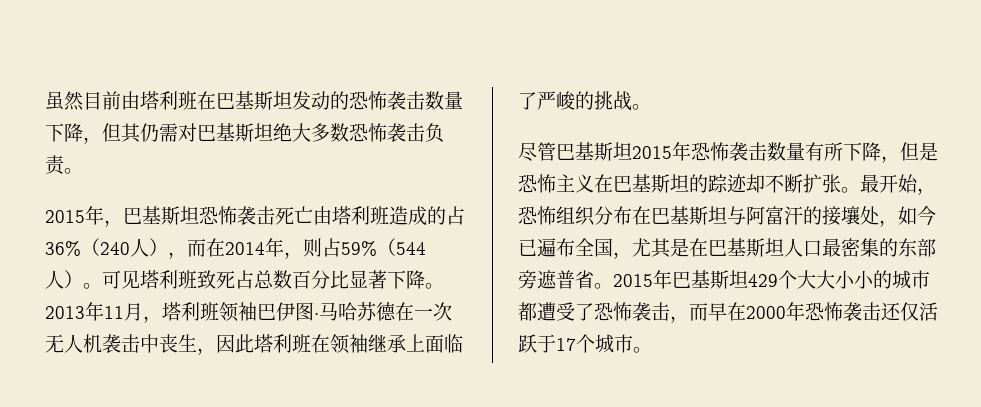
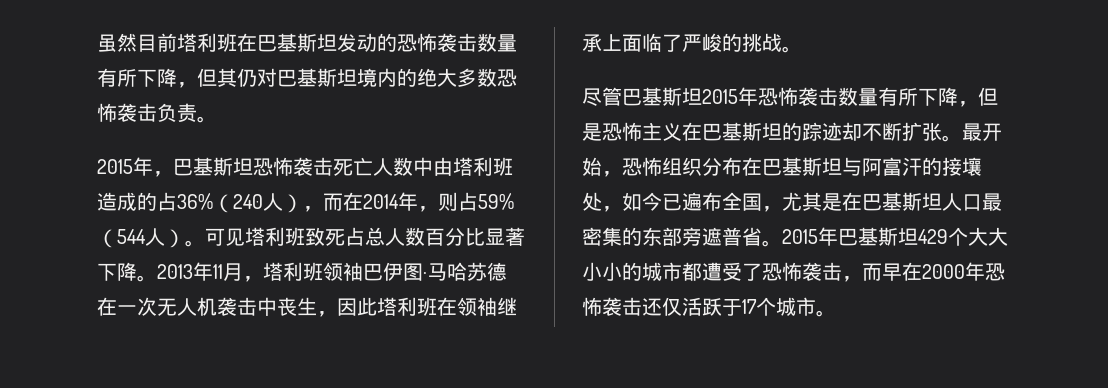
- 虽然目前由塔利班在巴基斯坦发动的恐怖袭击数量下降，但其仍需对巴基斯坦绝大多数恐怖袭击负责。
+ 虽然目前塔利班在巴基斯坦发动的恐怖袭击数量有所下降，但其仍对巴基斯坦境内的绝大多数恐怖袭击负责。
- 2015年，巴基斯坦恐怖袭击死亡由塔利班造成的占36%（240人），而在2014年，则占59%（544人）。
+ 2015年，巴基斯坦恐怖袭击死亡人数中由塔利班造成的占36%（240人），而在2014年，则占59%（544人）。
- 可见塔利班致死占总数百分比显著下降。
+ 可见塔利班致死占总人数百分比显著下降。

